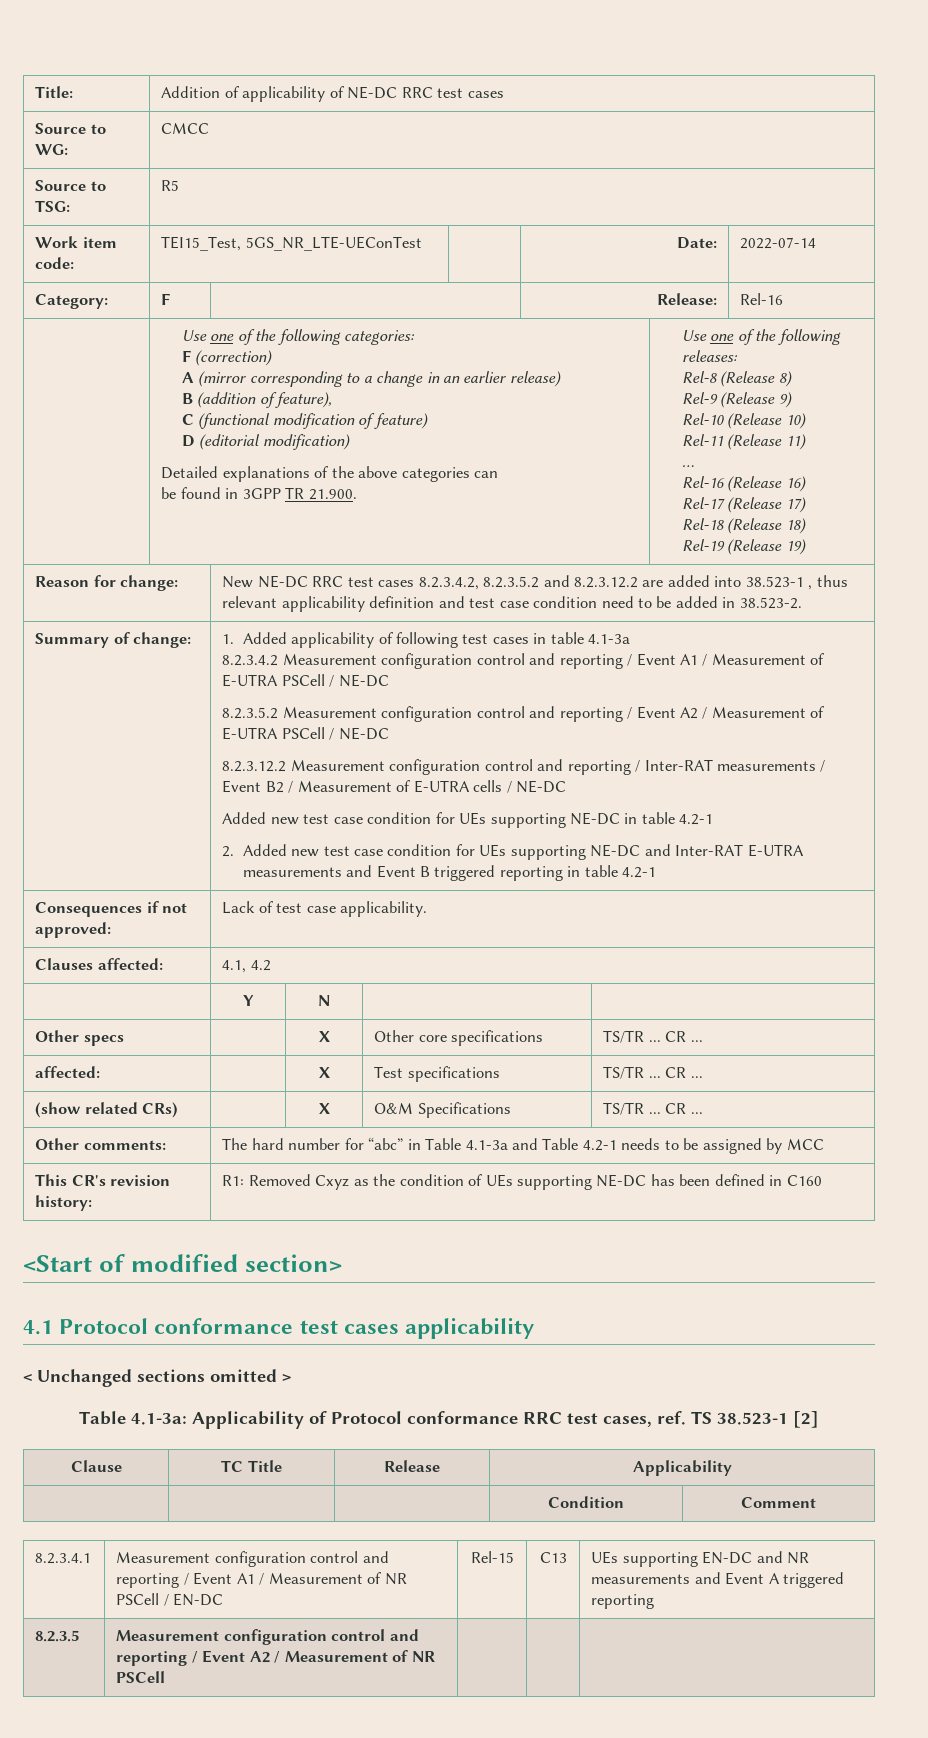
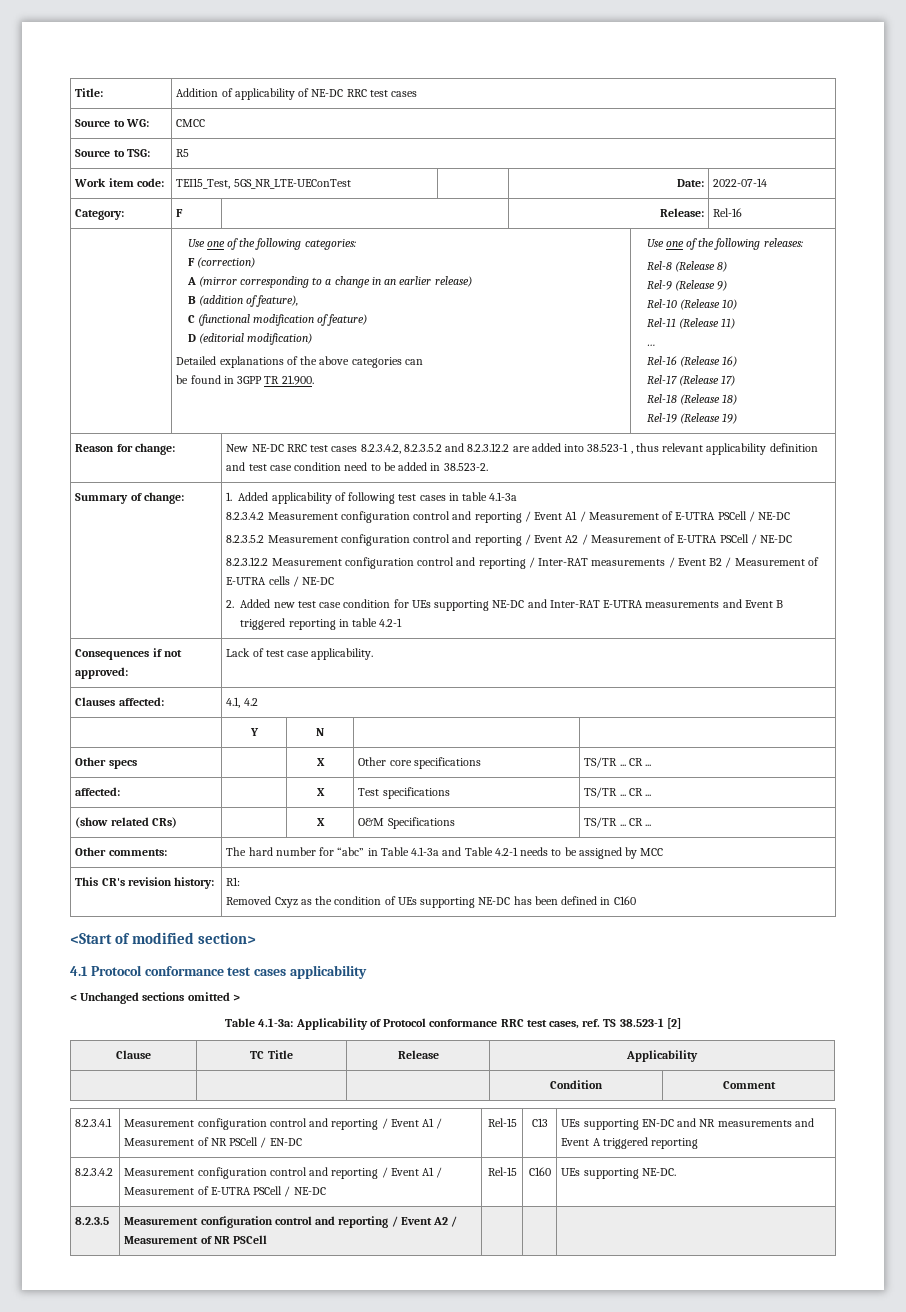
- Added new test case condition for UEs supporting NE-DC in table 4.2-1
- This CR's revision history: | R1: Removed Cxyz as the condition of UEs supporting NE-DC has been defined in C160
+ This CR's revision history: | R1:
+ Removed Cxyz as the condition of UEs supporting NE-DC has been defined in C160
+ 8.2.3.4.2 | Measurement configuration control and reporting / Event A1 / Measurement of E-UTRA PSCell / NE-DC | Rel-15 | C160 | UEs supporting NE-DC.

